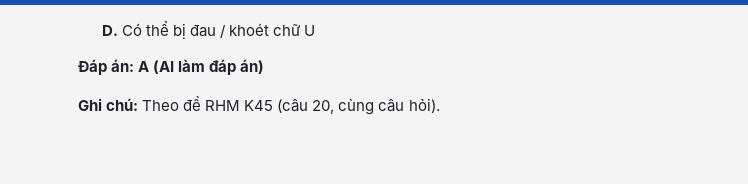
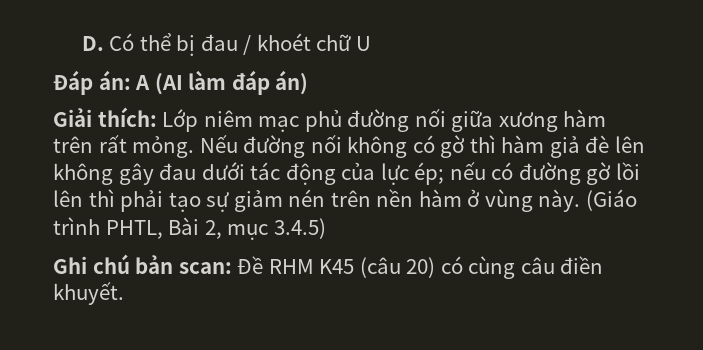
- Ghi chú: Theo đề RHM K45 (câu 20, cùng câu hỏi).
+ Giải thích: Lớp niêm mạc phủ đường nối giữa xương hàm trên rất mỏng. Nếu đường nối không có gờ thì hàm giả đè lên không gây đau dưới tác động của lực ép; nếu có đường gờ lồi lên thì phải tạo sự giảm nén trên nền hàm ở vùng này. (Giáo trình PHTL, Bài 2, mục 3.4.5)
+ Ghi chú bản scan: Đề RHM K45 (câu 20) có cùng câu điền khuyết.

